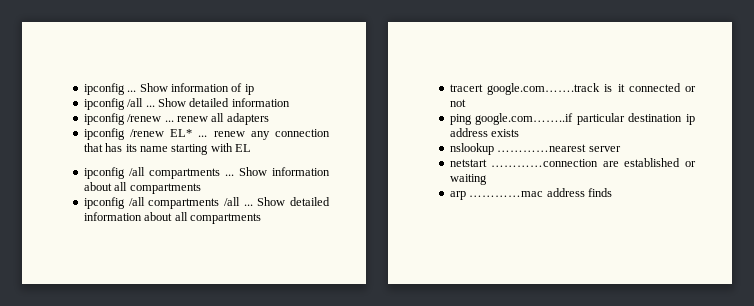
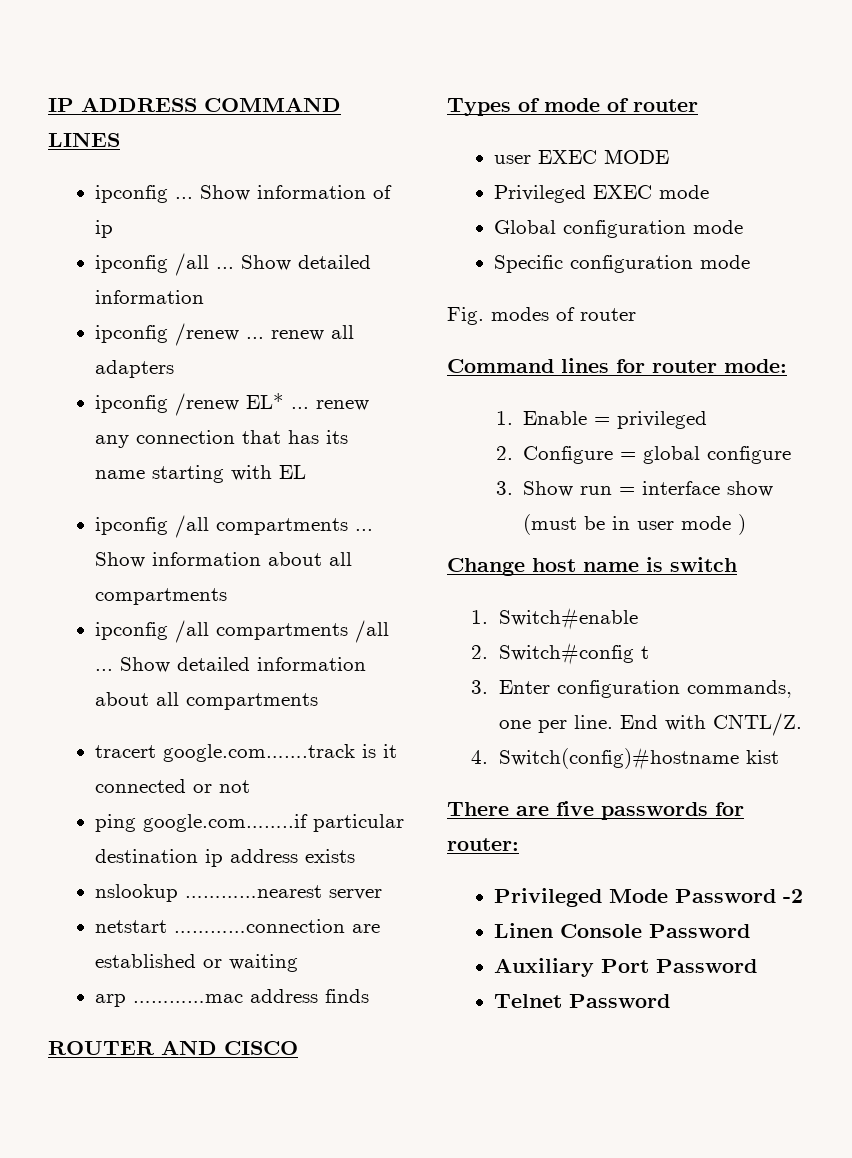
+ IP ADDRESS COMMAND LINES
+ ROUTER AND CISCO
+ Types of mode of router
+ user EXEC MODE
+ Privileged EXEC mode
+ Global configuration mode
+ Specific configuration mode
+ Fig. modes of router
+ Command lines for router mode:
+ 1. Enable = privileged
+ 2. Configure = global configure
+ 3. Show run = interface show (must be in user mode )
+ Change host name is switch
+ 1. Switch#enable
+ 2. Switch#config t
+ 3. Enter configuration commands, one per line. End with CNTL/Z.
+ 4. Switch(config)#hostname kist
+ There are five passwords for router:
+ Privileged Mode Password -2
+ Linen Console Password
+ Auxiliary Port Password
+ Telnet Password

